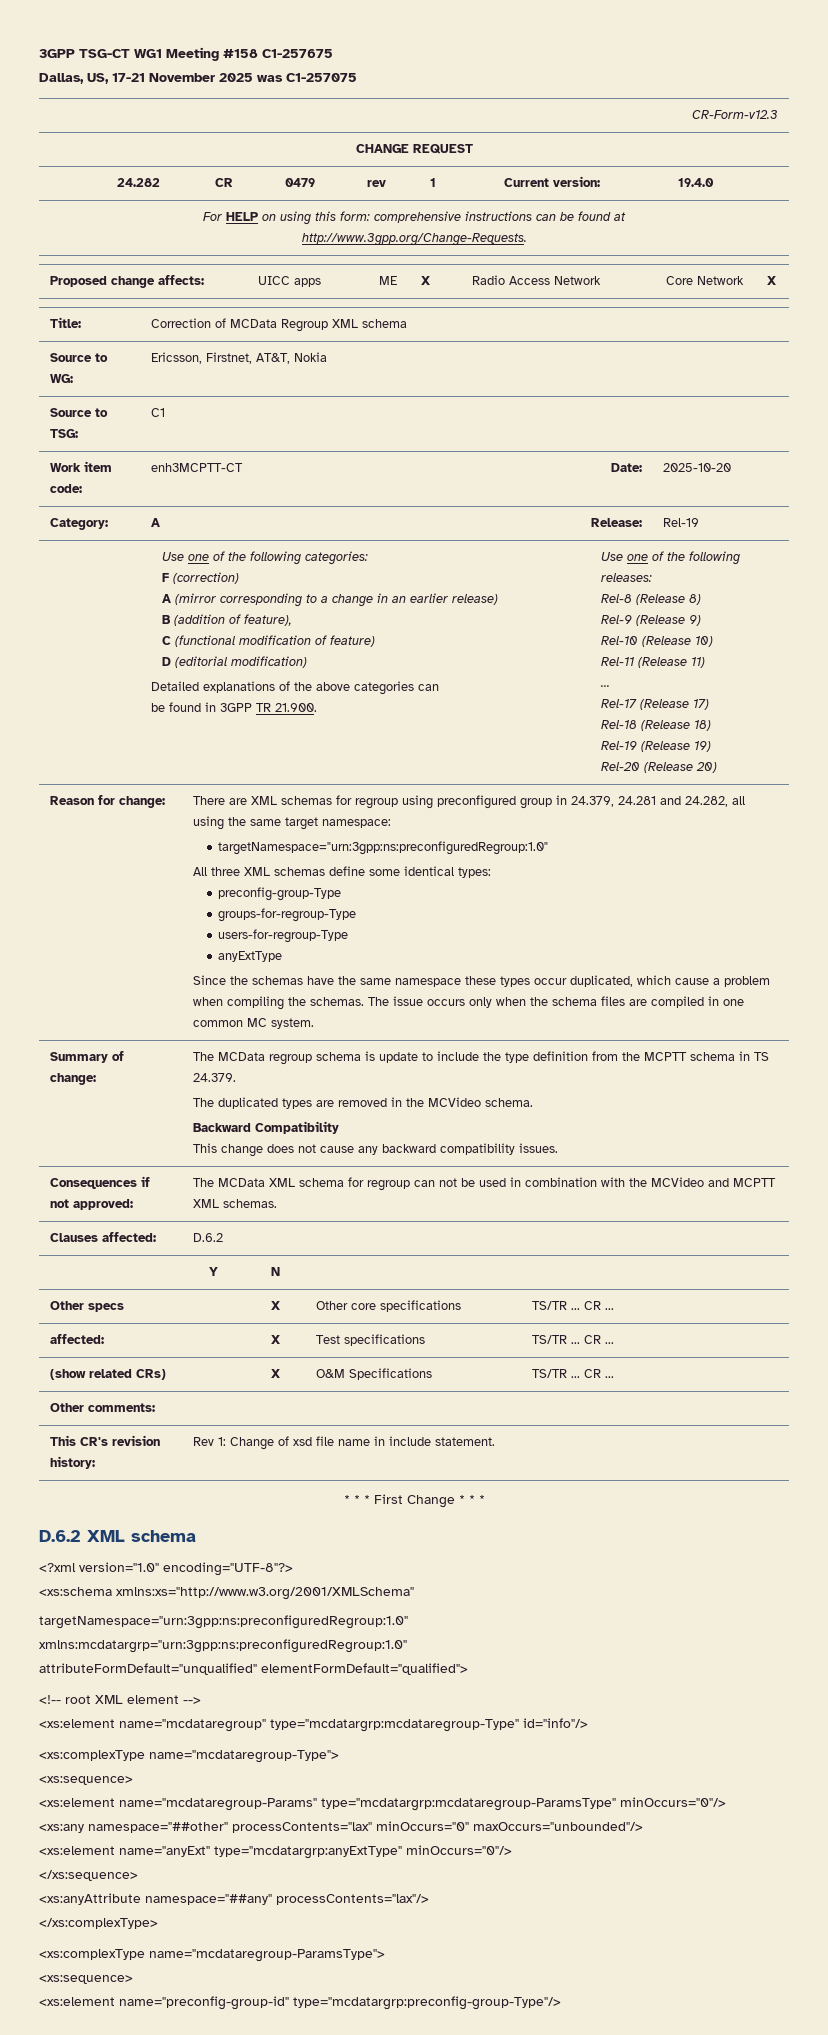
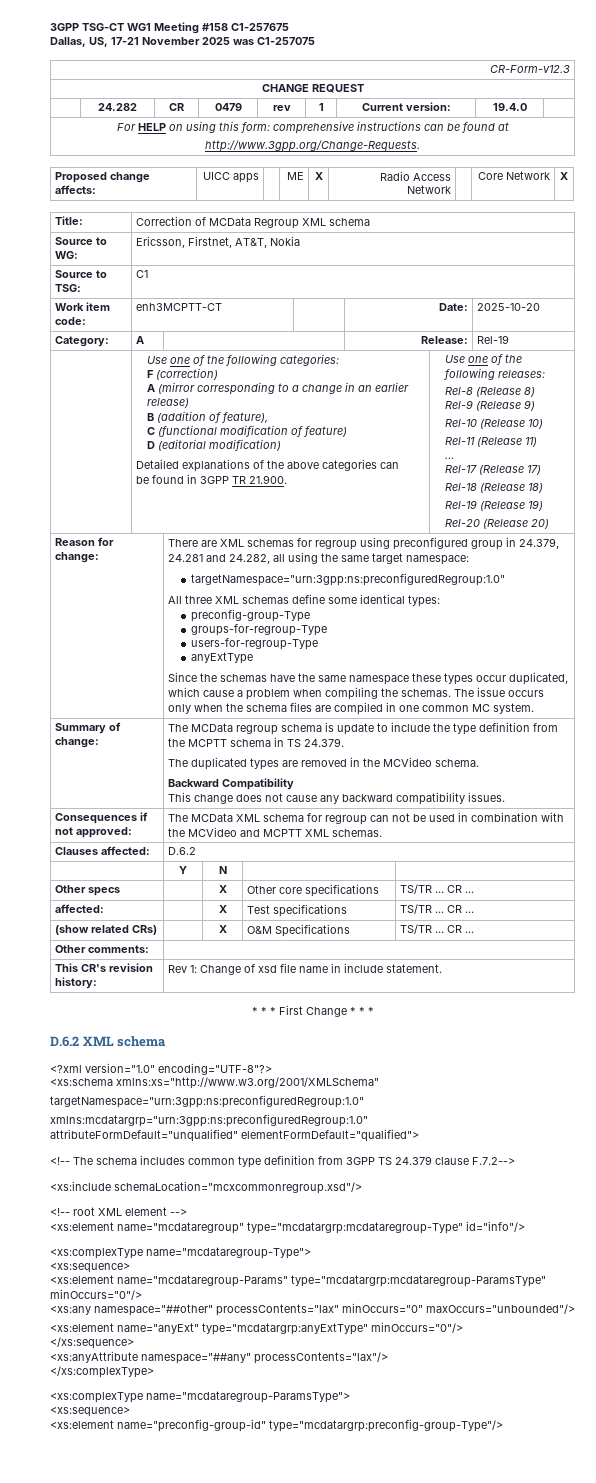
+ <!-- The schema includes common type definition from 3GPP TS 24.379 clause F.7.2-->
+ <xs:include schemaLocation="mcxcommonregroup.xsd"/>

